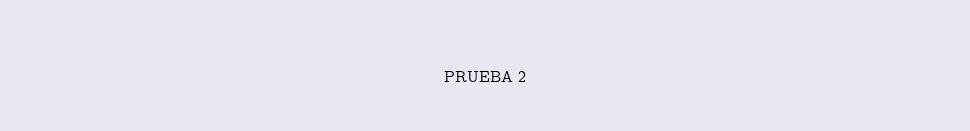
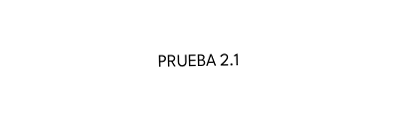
- PRUEBA 2
+ PRUEBA 2.1

